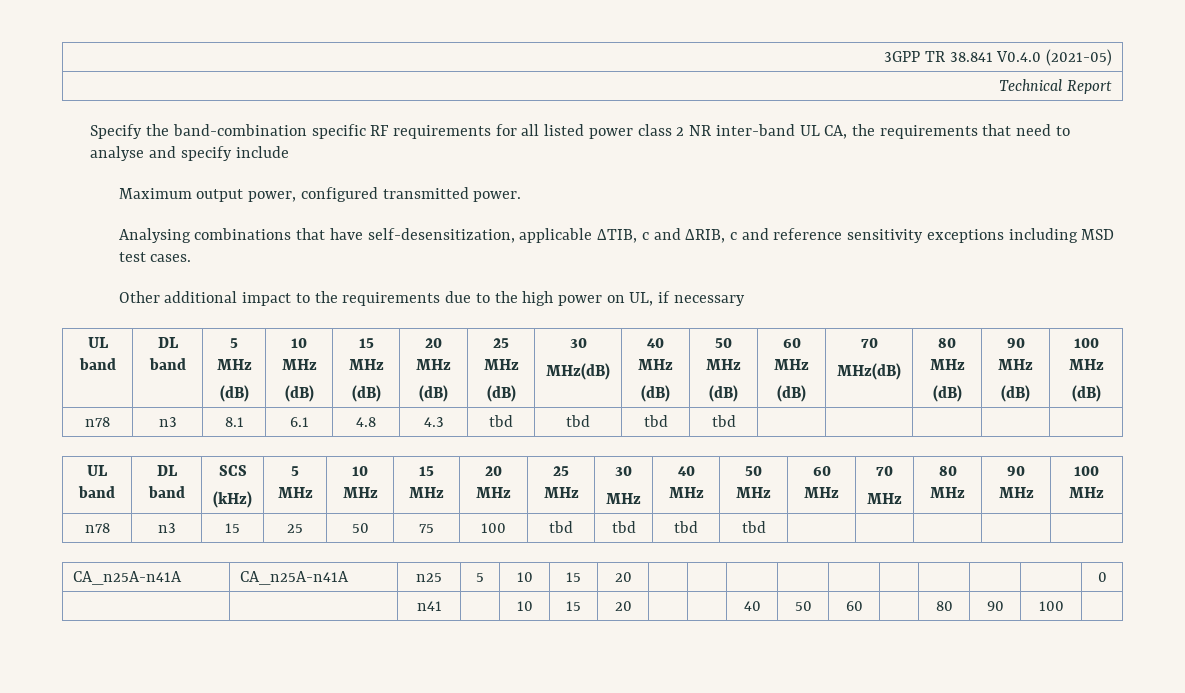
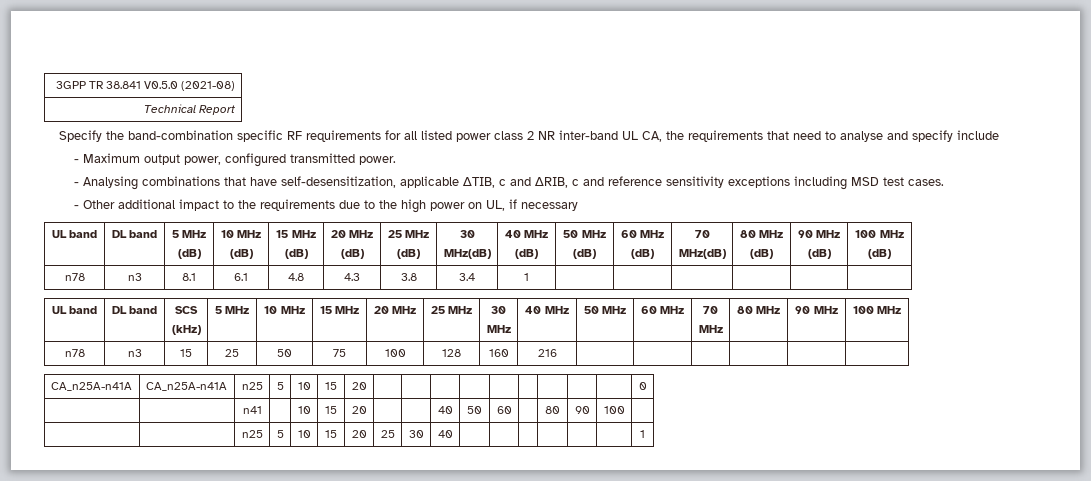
- 3GPP TR 38.841 V0.4.0 (2021-05)
+ 3GPP TR 38.841 V0.5.0 (2021-08)
- Maximum output power, configured transmitted power.
+ - Maximum output power, configured transmitted power.
- Analysing combinations that have self-desensitization, applicable ∆TIB, c and ∆RIB, c and reference sensitivity exceptions including MSD test cases.
+ - Analysing combinations that have self-desensitization, applicable ∆TIB, c and ∆RIB, c and reference sensitivity exceptions including MSD test cases.
- Other additional impact to the requirements due to the high power on UL, if necessary
+ - Other additional impact to the requirements due to the high power on UL, if necessary
- n78 | n3 | 8.1 | 6.1 | 4.8 | 4.3 | tbd | tbd | tbd | tbd | | | | |
+ n78 | n3 | 8.1 | 6.1 | 4.8 | 4.3 | 3.8 | 3.4 | 1 | | | | | |
- n78 | n3 | 15 | 25 | 50 | 75 | 100 | tbd | tbd | tbd | tbd | | | | |
+ n78 | n3 | 15 | 25 | 50 | 75 | 100 | 128 | 160 | 216 | | | | | |
+ | | n25 | 5 | 10 | 15 | 20 | 25 | 30 | 40 | | | | | | | 1

